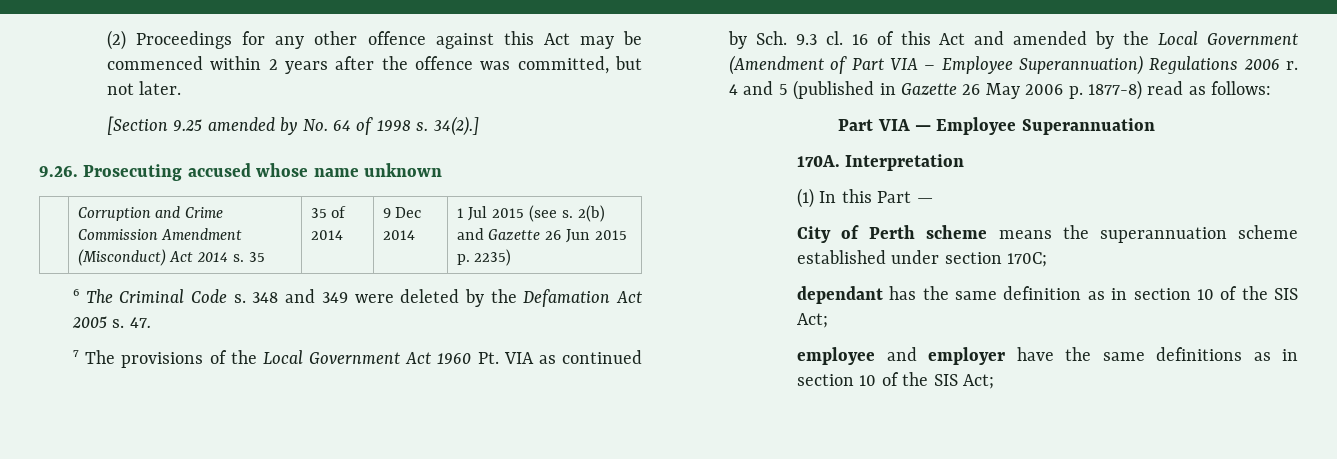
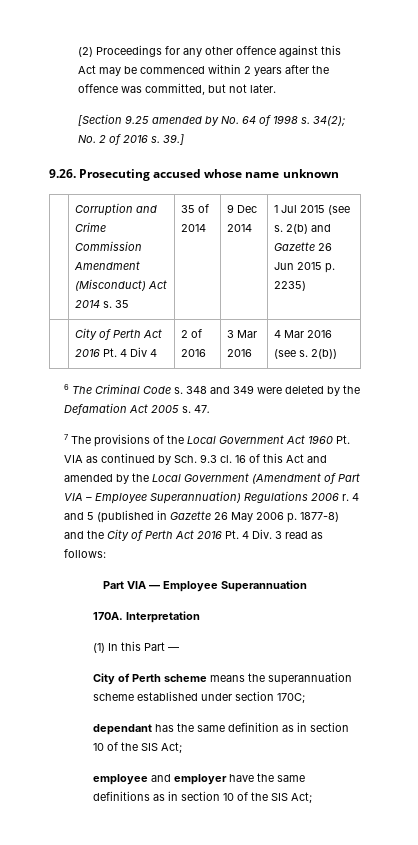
- 34(2).]
+ 34(2); No. 2 of 2016 s. 39.]
+ | City of Perth Act 2016 Pt. 4 Div 4 | 2 of 2016 | 3 Mar 2016 | 4 Mar 2016 (see s. 2(b))
- 4 and 5 (published in Gazette 26 May 2006 p. 1877-8) read as follows:
+ 4 and 5 (published in Gazette 26 May 2006 p. 1877-8) and the City of Perth Act 2016 Pt. 4 Div. 3 read as follows:

